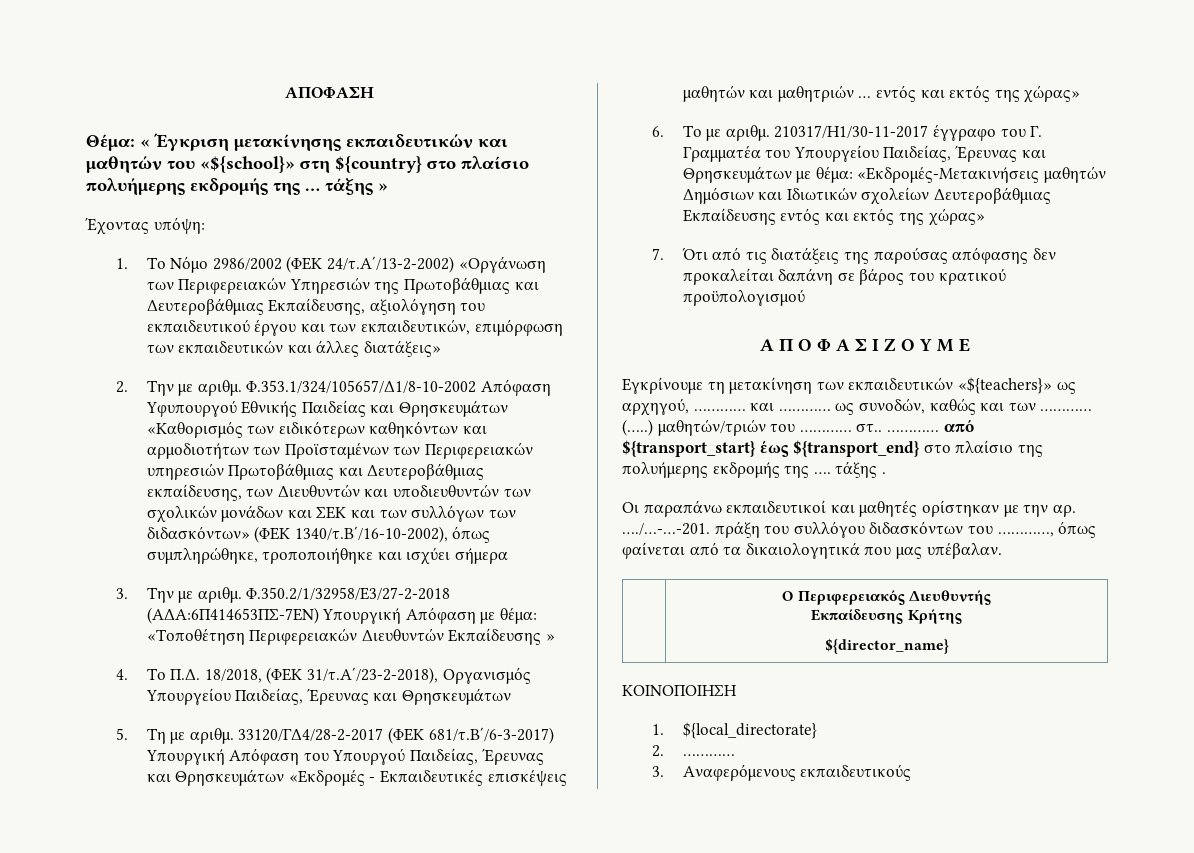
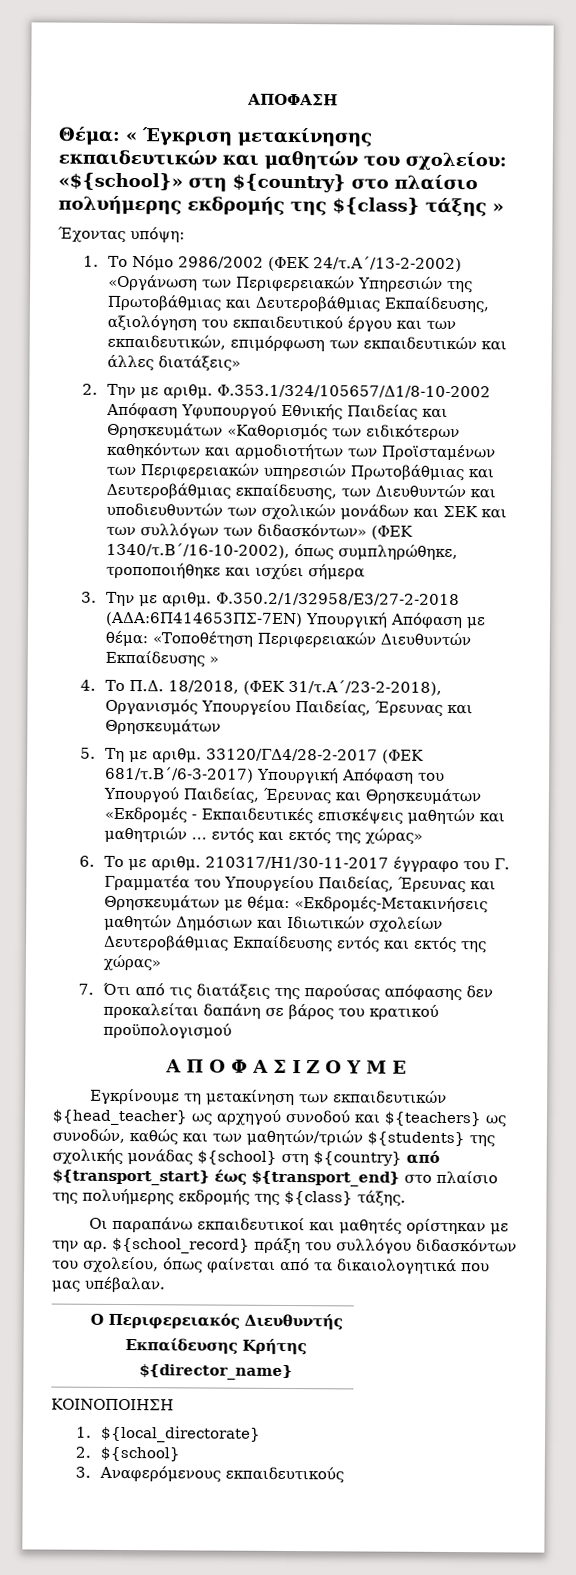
- Θέμα: « Έγκριση μετακίνησης εκπαιδευτικών και μαθητών του «${school}» στη ${country} στο πλαίσιο πολυήμερης εκδρομής της … τάξης »
+ Θέμα: « Έγκριση μετακίνησης εκπαιδευτικών και μαθητών του σχολείου: «${school}» στη ${country} στο πλαίσιο πολυήμερης εκδρομής της ${class} τάξης »
- Εγκρίνουμε τη μετακίνηση των εκπαιδευτικών «${teachers}» ως αρχηγού, ………… και ………… ως συνοδών, καθώς και των ………… (…..) μαθητών/τριών του ………… στ.. ………… από ${transport_start} έως ${transport_end} στο πλαίσιο της πολυήμερης εκδρομής της …. τάξης .
+ Εγκρίνουμε τη μετακίνηση των εκπαιδευτικών ${head_teacher} ως αρχηγού συνοδού και ${teachers} ως συνοδών, καθώς και των μαθητών/τριών ${students} της σχολικής μονάδας ${school} στη ${country} από ${transport_start} έως ${transport_end} στο πλαίσιο της πολυήμερης εκδρομής της ${class} τάξης.
- …./…-…-201. πράξη του συλλόγου διδασκόντων του …………, όπως φαίνεται από τα δικαιολογητικά που μας υπέβαλαν.
+ ${school_record} πράξη του συλλόγου διδασκόντων του σχολείου, όπως φαίνεται από τα δικαιολογητικά που μας υπέβαλαν.
- 2. …………
+ 2. ${school}

